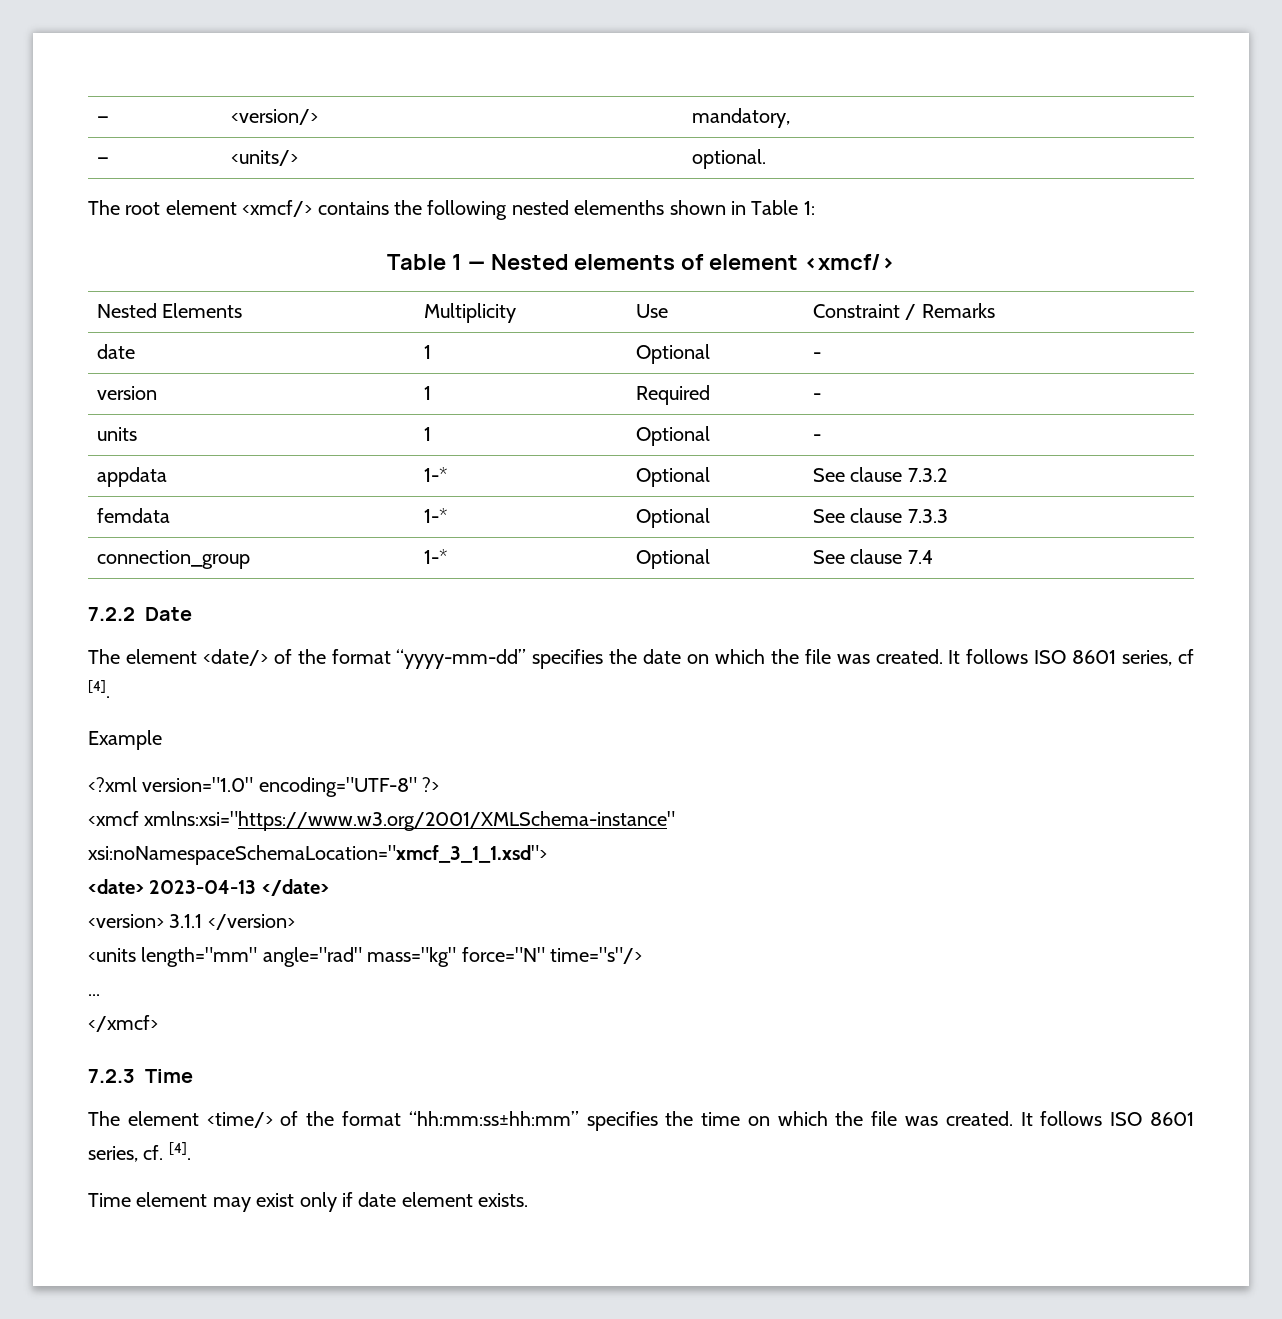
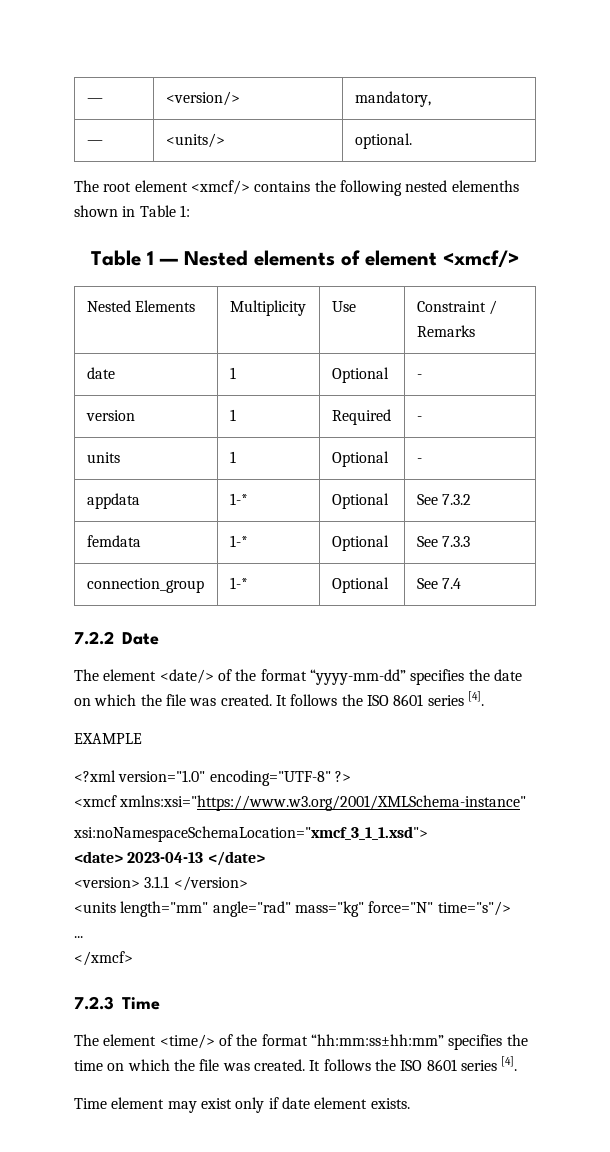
- appdata | 1-* | Optional | See clause 7.3.2
+ appdata | 1-* | Optional | See 7.3.2
- femdata | 1-* | Optional | See clause 7.3.3
+ femdata | 1-* | Optional | See 7.3.3
- connection_group | 1-* | Optional | See clause 7.4
+ connection_group | 1-* | Optional | See 7.4
- The element <date/> of the format “yyyy-mm-dd” specifies the date on which the file was created. It follows ISO 8601 series, cf [4].
- Example
+ The element <date/> of the format “yyyy-mm-dd” specifies the date on which the file was created. It follows the ISO 8601 series [4].
+ EXAMPLE
- The element <time/> of the format “hh:mm:ss±hh:mm” specifies the time on which the file was created. It follows ISO 8601 series, cf. [4].
+ The element <time/> of the format “hh:mm:ss±hh:mm” specifies the time on which the file was created. It follows the ISO 8601 series [4].

